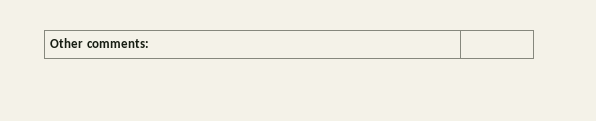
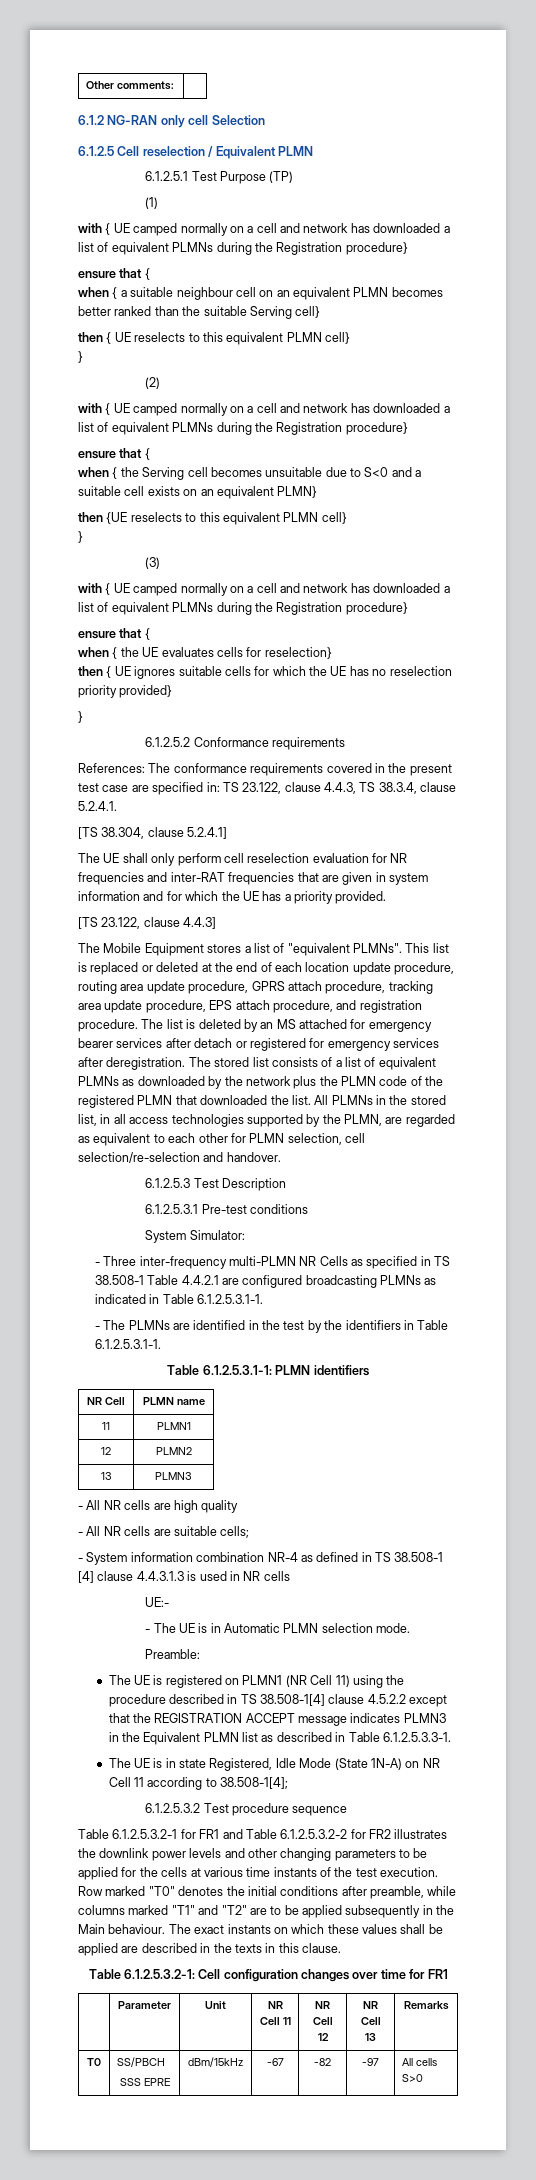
+ 6.1.2 NG-RAN only cell Selection
+ 6.1.2.5 Cell reselection / Equivalent PLMN
+ 6.1.2.5.1 Test Purpose (TP)
+ (1)
+ with { UE camped normally on a cell and network has downloaded a list of equivalent PLMNs during the Registration procedure}
+ ensure that {
+ when { a suitable neighbour cell on an equivalent PLMN becomes better ranked than the suitable Serving cell}
+ then { UE reselects to this equivalent PLMN cell}
+ }
+ (2)
+ with { UE camped normally on a cell and network has downloaded a list of equivalent PLMNs during the Registration procedure}
+ ensure that {
+ when { the Serving cell becomes unsuitable due to S<0 and a suitable cell exists on an equivalent PLMN}
+ then {UE reselects to this equivalent PLMN cell}
+ }
+ (3)
+ with { UE camped normally on a cell and network has downloaded a list of equivalent PLMNs during the Registration procedure}
+ ensure that {
+ when { the UE evaluates cells for reselection}
+ then { UE ignores suitable cells for which the UE has no reselection priority provided}
+ }
+ 6.1.2.5.2 Conformance requirements
+ References: The conformance requirements covered in the present test case are specified in: TS 23.122, clause 4.4.3, TS 38.3.4, clause 5.2.4.1.
+ [TS 38.304, clause 5.2.4.1]
+ The UE shall only perform cell reselection evaluation for NR frequencies and inter-RAT frequencies that are given in system information and for which the UE has a priority provided.
+ [TS 23.122, clause 4.4.3]
+ The Mobile Equipment stores a list of "equivalent PLMNs". This list is replaced or deleted at the end of each location update procedure, routing area update procedure, GPRS attach procedure, tracking area update procedure, EPS attach procedure, and registration procedure. The list is deleted by an MS attached for emergency bearer services after detach or registered for emergency services after deregistration. The stored list consists of a list of equivalent PLMNs as downloaded by the network plus the PLMN code of the registered PLMN that downloaded the list. All PLMNs in the stored list, in all access technologies supported by the PLMN, are regarded as equivalent to each other for PLMN selection, cell selection/re-selection and handover.
+ 6.1.2.5.3 Test Description
+ 6.1.2.5.3.1 Pre-test conditions
+ System Simulator:
+ - Three inter-frequency multi-PLMN NR Cells as specified in TS 38.508-1 Table 4.4.2.1 are configured broadcasting PLMNs as indicated in Table 6.1.2.5.3.1-1.
+ - The PLMNs are identified in the test by the identifiers in Table 6.1.2.5.3.1-1.
+ Table 6.1.2.5.3.1-1: PLMN identifiers
+ NR Cell | PLMN name
+ 11 | PLMN1
+ 12 | PLMN2
+ 13 | PLMN3
+ - All NR cells are high quality
+ - All NR cells are suitable cells;
+ - System information combination NR-4 as defined in TS 38.508-1 [4] clause 4.4.3.1.3 is used in NR cells
+ UE:-
+ - The UE is in Automatic PLMN selection mode.
+ Preamble:
+ The UE is registered on PLMN1 (NR Cell 11) using the procedure described in TS 38.508-1[4] clause 4.5.2.2 except that the REGISTRATION ACCEPT message indicates PLMN3 in the Equivalent PLMN list as described in Table 6.1.2.5.3.3-1.
+ The UE is in state Registered, Idle Mode (State 1N-A) on NR Cell 11 according to 38.508-1[4];
+ 6.1.2.5.3.2 Test procedure sequence
+ Table 6.1.2.5.3.2-1 for FR1 and Table 6.1.2.5.3.2-2 for FR2 illustrates the downlink power levels and other changing parameters to be applied for the cells at various time instants of the test execution. Row marked "T0" denotes the initial conditions after preamble, while columns marked "T1" and "T2" are to be applied subsequently in the Main behaviour. The exact instants on which these values shall be applied are described in the texts in this clause.
+ Table 6.1.2.5.3.2-1: Cell configuration changes over time for FR1
+ | Parameter | Unit | NR Cell 11 | NR Cell 12 | NR Cell 13 | Remarks
+ T0 | SS/PBCH
+ SSS EPRE | dBm/15kHz | -67 | -82 | -97 | All cells S>0

